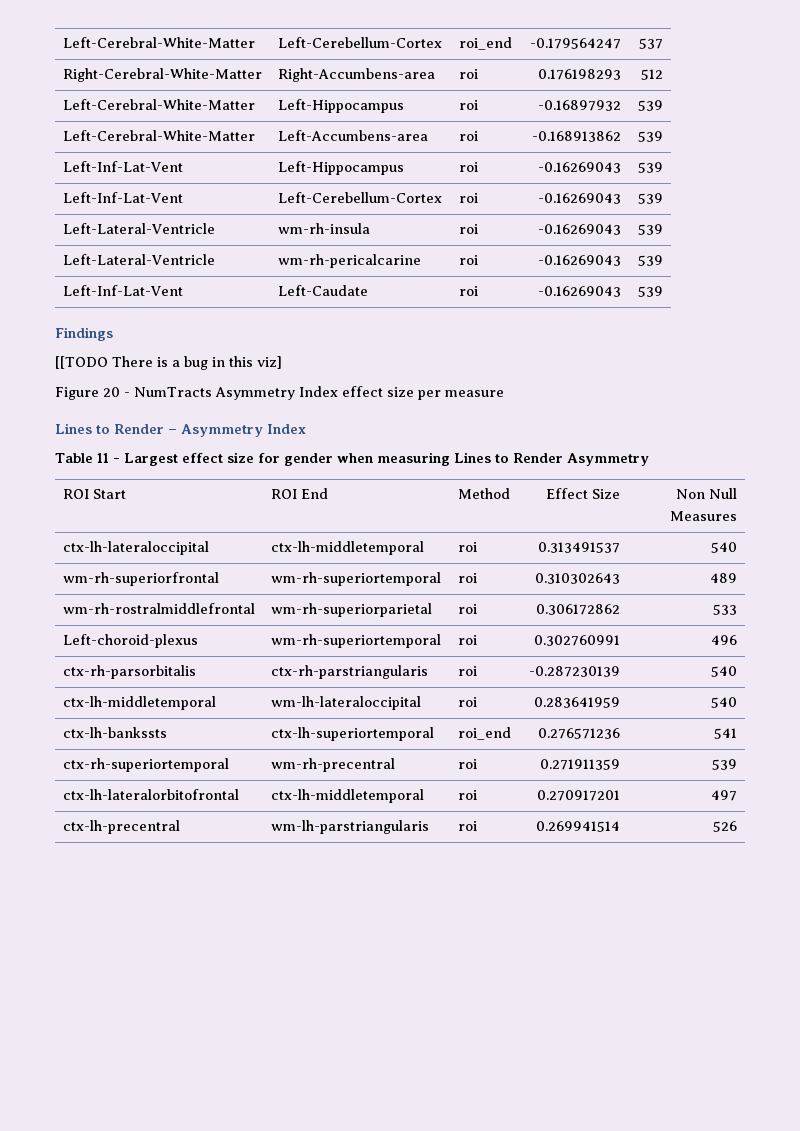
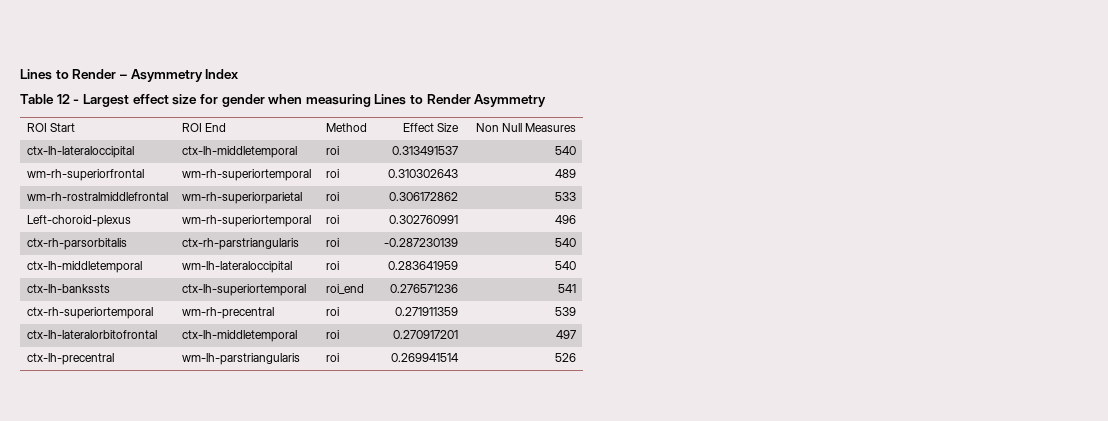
- Left-Cerebral-White-Matter | Left-Cerebellum-Cortex | roi_end | -0.179564247 | 537
- Right-Cerebral-White-Matter | Right-Accumbens-area | roi | 0.176198293 | 512
- Left-Cerebral-White-Matter | Left-Hippocampus | roi | -0.16897932 | 539
- Left-Cerebral-White-Matter | Left-Accumbens-area | roi | -0.168913862 | 539
- Left-Inf-Lat-Vent | Left-Hippocampus | roi | -0.16269043 | 539
- Left-Inf-Lat-Vent | Left-Cerebellum-Cortex | roi | -0.16269043 | 539
- Left-Lateral-Ventricle | wm-rh-insula | roi | -0.16269043 | 539
- Left-Lateral-Ventricle | wm-rh-pericalcarine | roi | -0.16269043 | 539
- Left-Inf-Lat-Vent | Left-Caudate | roi | -0.16269043 | 539
- Findings
- [[TODO There is a bug in this viz]
- Figure 20 - NumTracts Asymmetry Index effect size per measure
- Table 11 - Largest effect size for gender when measuring Lines to Render Asymmetry
+ Table 12 - Largest effect size for gender when measuring Lines to Render Asymmetry

